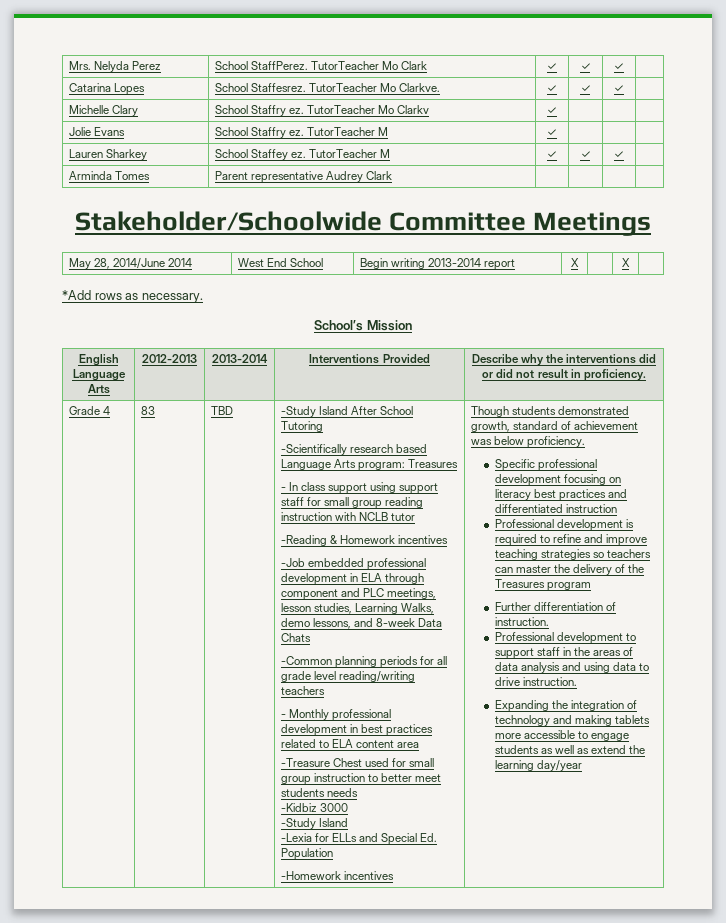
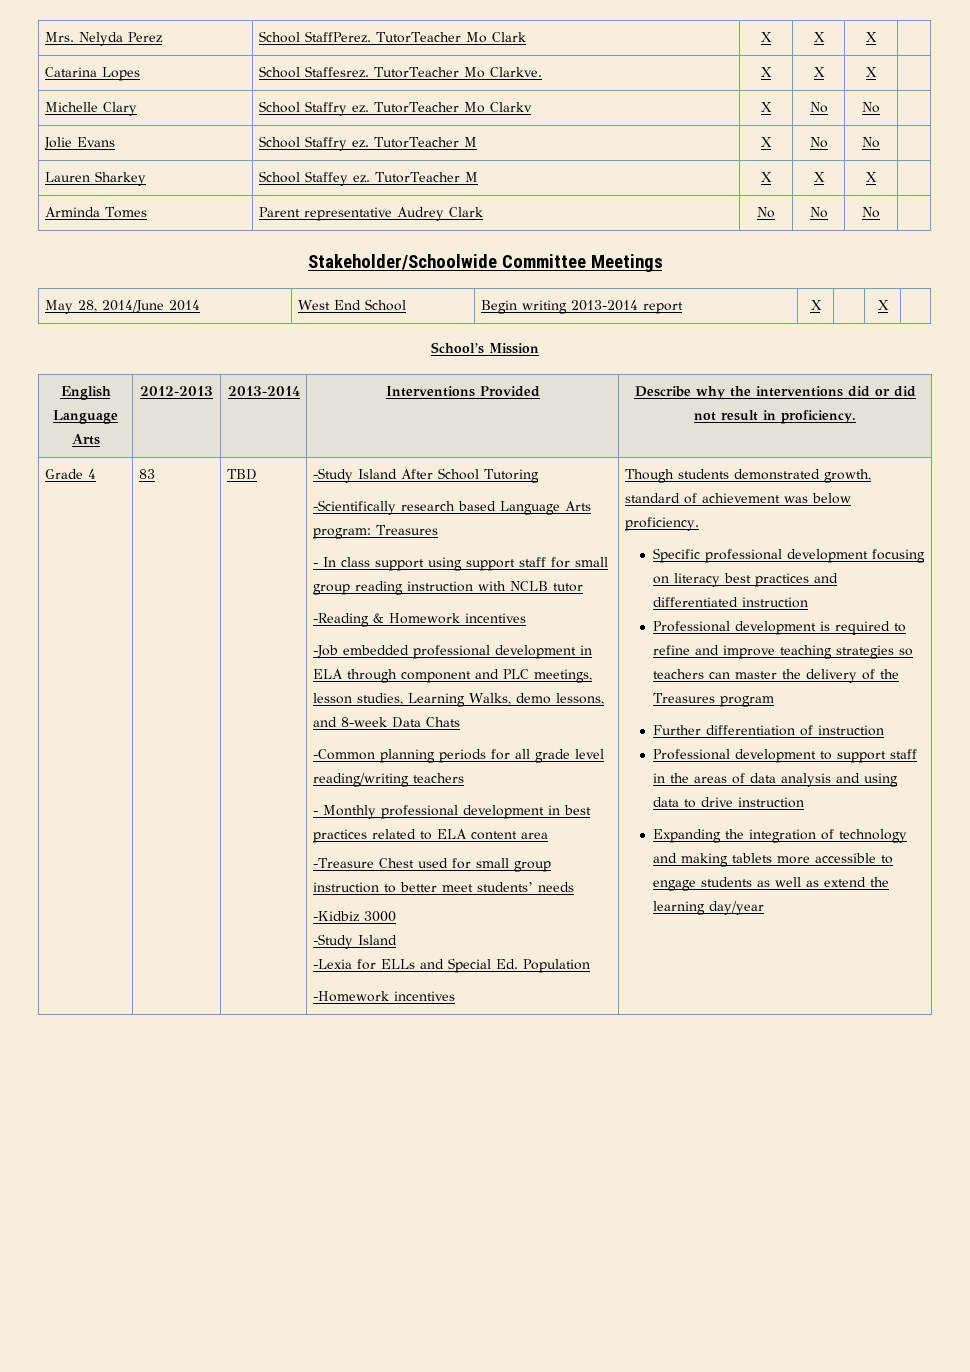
- Mrs. Nelyda Perez | School StaffPerez. TutorTeacher Mo Clark | ✓ | ✓ | ✓ |
+ Mrs. Nelyda Perez | School StaffPerez. TutorTeacher Mo Clark | X | X | X |
- Catarina Lopes | School Staffesrez. TutorTeacher Mo Clarkve. | ✓ | ✓ | ✓ |
+ Catarina Lopes | School Staffesrez. TutorTeacher Mo Clarkve. | X | X | X |
- Michelle Clary | School Staffry ez. TutorTeacher Mo Clarkv | ✓ | | |
+ Michelle Clary | School Staffry ez. TutorTeacher Mo Clarkv | X | No | No |
- Jolie Evans | School Staffry ez. TutorTeacher M | ✓ | | |
+ Jolie Evans | School Staffry ez. TutorTeacher M | X | No | No |
- Lauren Sharkey | School Staffey ez. TutorTeacher M | ✓ | ✓ | ✓ |
+ Lauren Sharkey | School Staffey ez. TutorTeacher M | X | X | X |
- Arminda Tomes | Parent representative Audrey Clark | | | |
+ Arminda Tomes | Parent representative Audrey Clark | No | No | No |
- *Add rows as necessary.
- -Treasure Chest used for small group instruction to better meet students needs
+ -Treasure Chest used for small group instruction to better meet students’ needs
- Further differentiation of instruction.
+ Further differentiation of instruction
- Professional development to support staff in the areas of data analysis and using data to drive instruction.
+ Professional development to support staff in the areas of data analysis and using data to drive instruction

